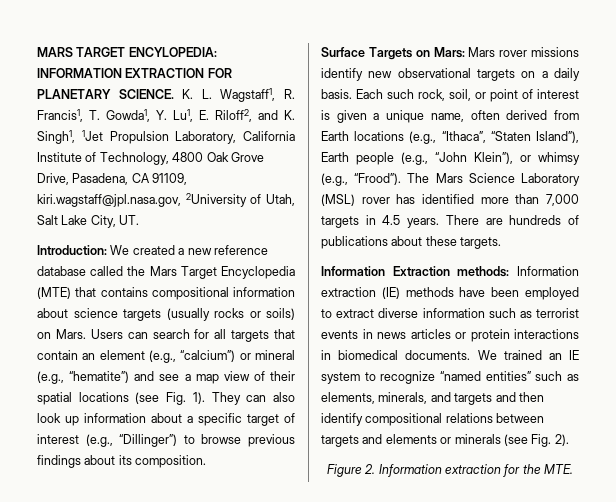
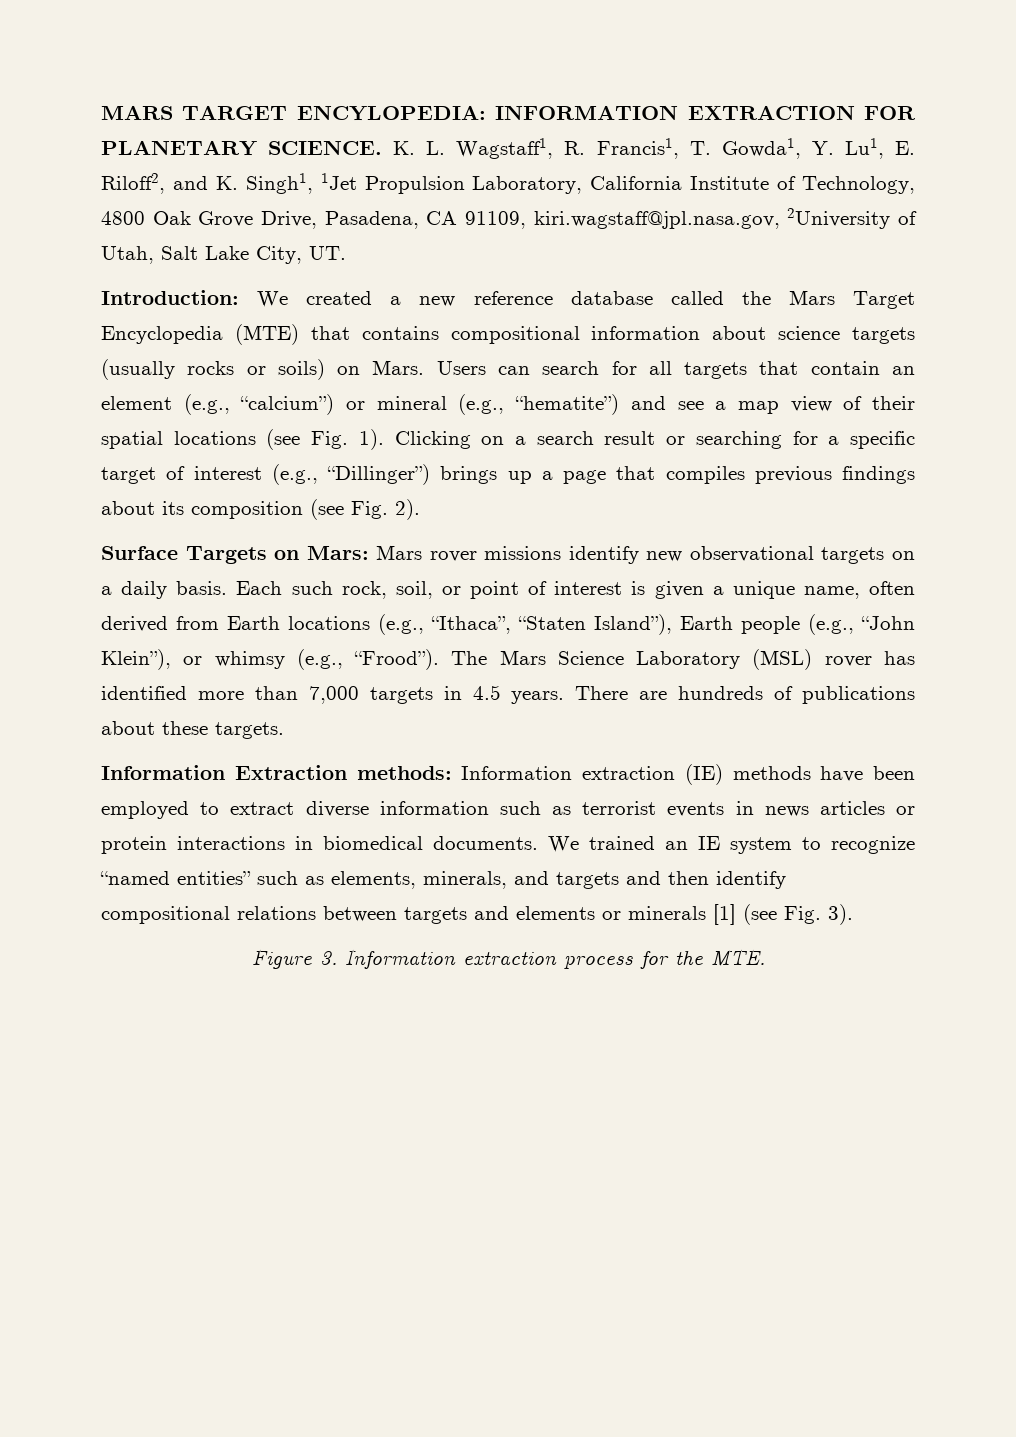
- They can also look up information about a specific target of interest (e.g., “Dillinger”) to browse previous findings about its composition.
+ Clicking on a search result or searching for a specific target of interest (e.g., “Dillinger”) brings up a page that compiles previous findings about its composition (see Fig. 2).
- We trained an IE system to recognize “named entities” such as elements, minerals, and targets and then identify compositional relations between targets and elements or minerals (see Fig. 2).
+ We trained an IE system to recognize “named entities” such as elements, minerals, and targets and then identify compositional relations between targets and elements or minerals [1] (see Fig. 3).
- Figure 2. Information extraction for the MTE.
+ Figure 3. Information extraction process for the MTE.

